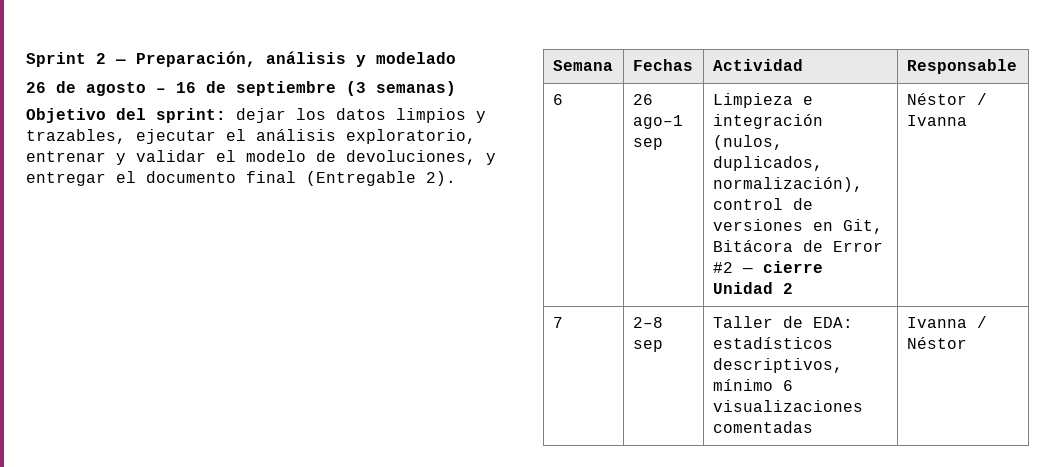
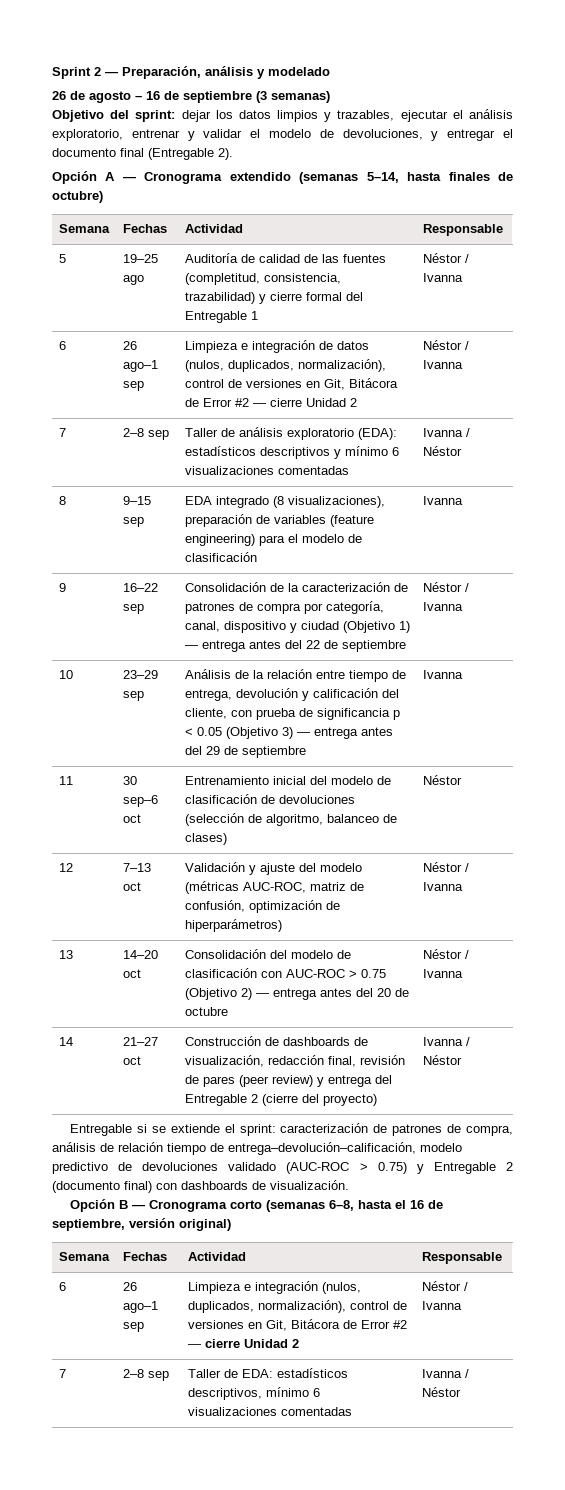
+ Opción A — Cronograma extendido (semanas 5–14, hasta finales de octubre)
+ Semana | Fechas | Actividad | Responsable
+ 5 | 19–25 ago | Auditoría de calidad de las fuentes (completitud, consistencia, trazabilidad) y cierre formal del Entregable 1 | Néstor / Ivanna
+ 6 | 26 ago–1 sep | Limpieza e integración de datos (nulos, duplicados, normalización), control de versiones en Git, Bitácora de Error #2 — cierre Unidad 2 | Néstor / Ivanna
+ 7 | 2–8 sep | Taller de análisis exploratorio (EDA): estadísticos descriptivos y mínimo 6 visualizaciones comentadas | Ivanna / Néstor
+ 8 | 9–15 sep | EDA integrado (8 visualizaciones), preparación de variables (feature engineering) para el modelo de clasificación | Ivanna
+ 9 | 16–22 sep | Consolidación de la caracterización de patrones de compra por categoría, canal, dispositivo y ciudad (Objetivo 1) — entrega antes del 22 de septiembre | Néstor / Ivanna
+ 10 | 23–29 sep | Análisis de la relación entre tiempo de entrega, devolución y calificación del cliente, con prueba de significancia p < 0.05 (Objetivo 3) — entrega antes del 29 de septiembre | Ivanna
+ 11 | 30 sep–6 oct | Entrenamiento inicial del modelo de clasificación de devoluciones (selección de algoritmo, balanceo de clases) | Néstor
+ 12 | 7–13 oct | Validación y ajuste del modelo (métricas AUC-ROC, matriz de confusión, optimización de hiperparámetros) | Néstor / Ivanna
+ 13 | 14–20 oct | Consolidación del modelo de clasificación con AUC-ROC > 0.75 (Objetivo 2) — entrega antes del 20 de octubre | Néstor / Ivanna
+ 14 | 21–27 oct | Construcción de dashboards de visualización, redacción final, revisión de pares (peer review) y entrega del Entregable 2 (cierre del proyecto) | Ivanna / Néstor
+ Entregable si se extiende el sprint: caracterización de patrones de compra, análisis de relación tiempo de entrega–devolución–calificación, modelo predictivo de devoluciones validado (AUC-ROC > 0.75) y Entregable 2 (documento final) con dashboards de visualización.
+ Opción B — Cronograma corto (semanas 6–8, hasta el 16 de septiembre, versión original)

